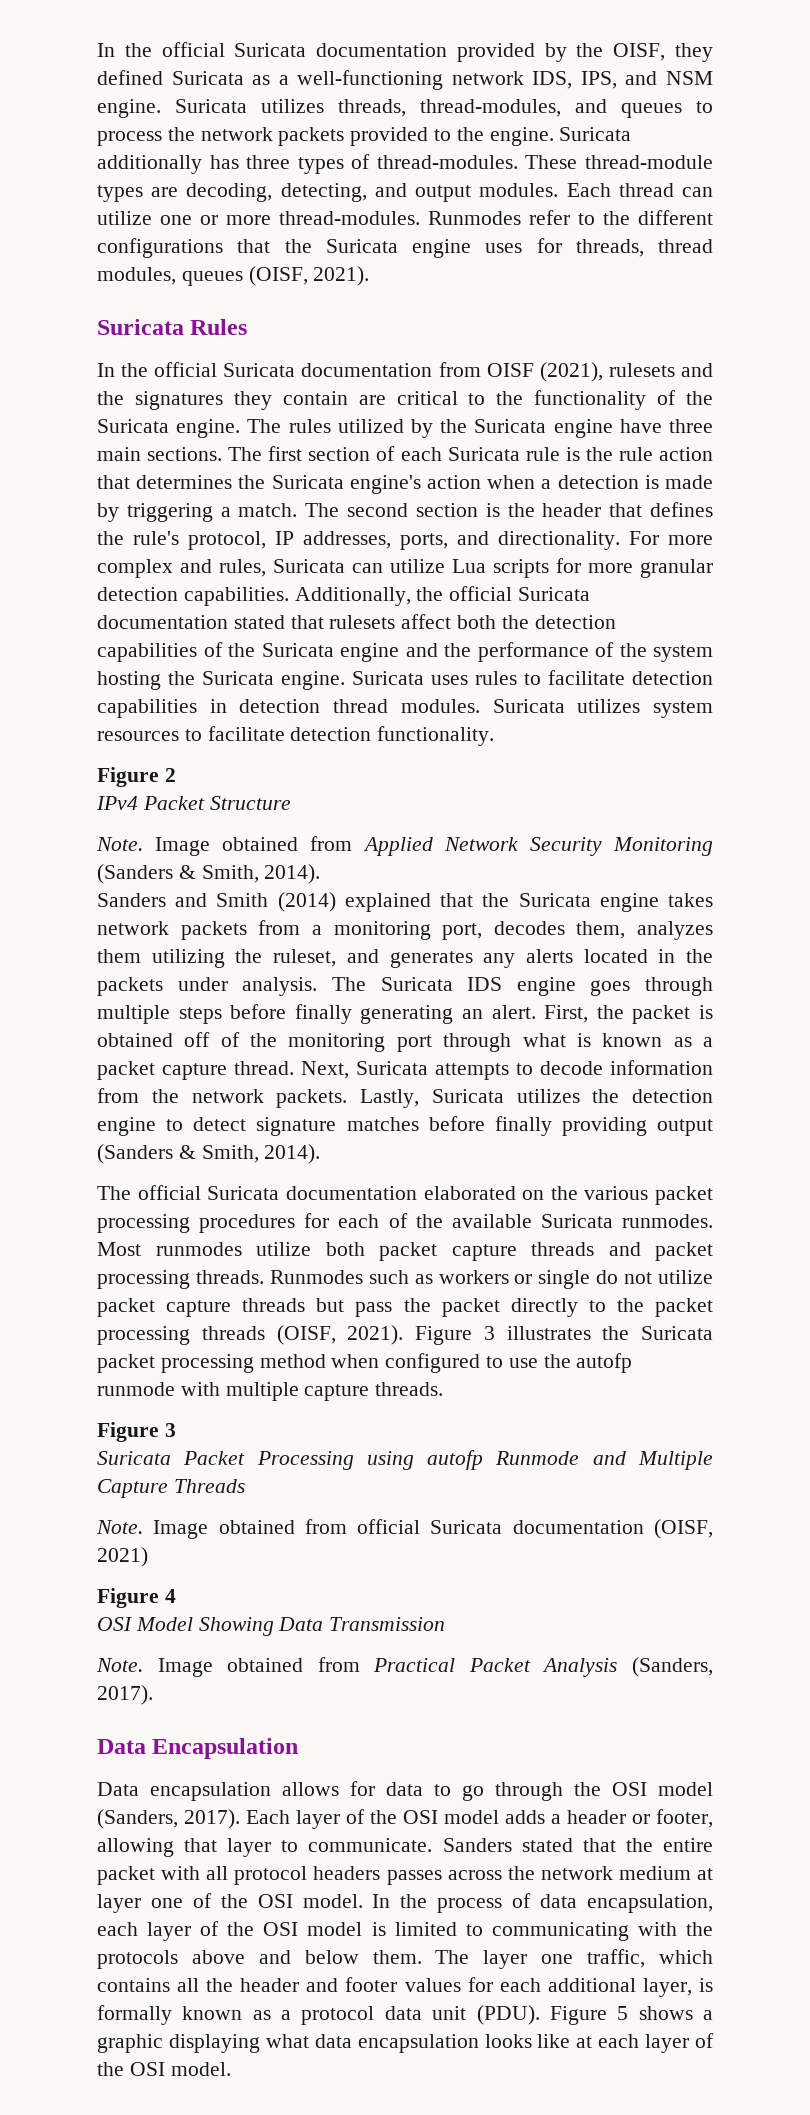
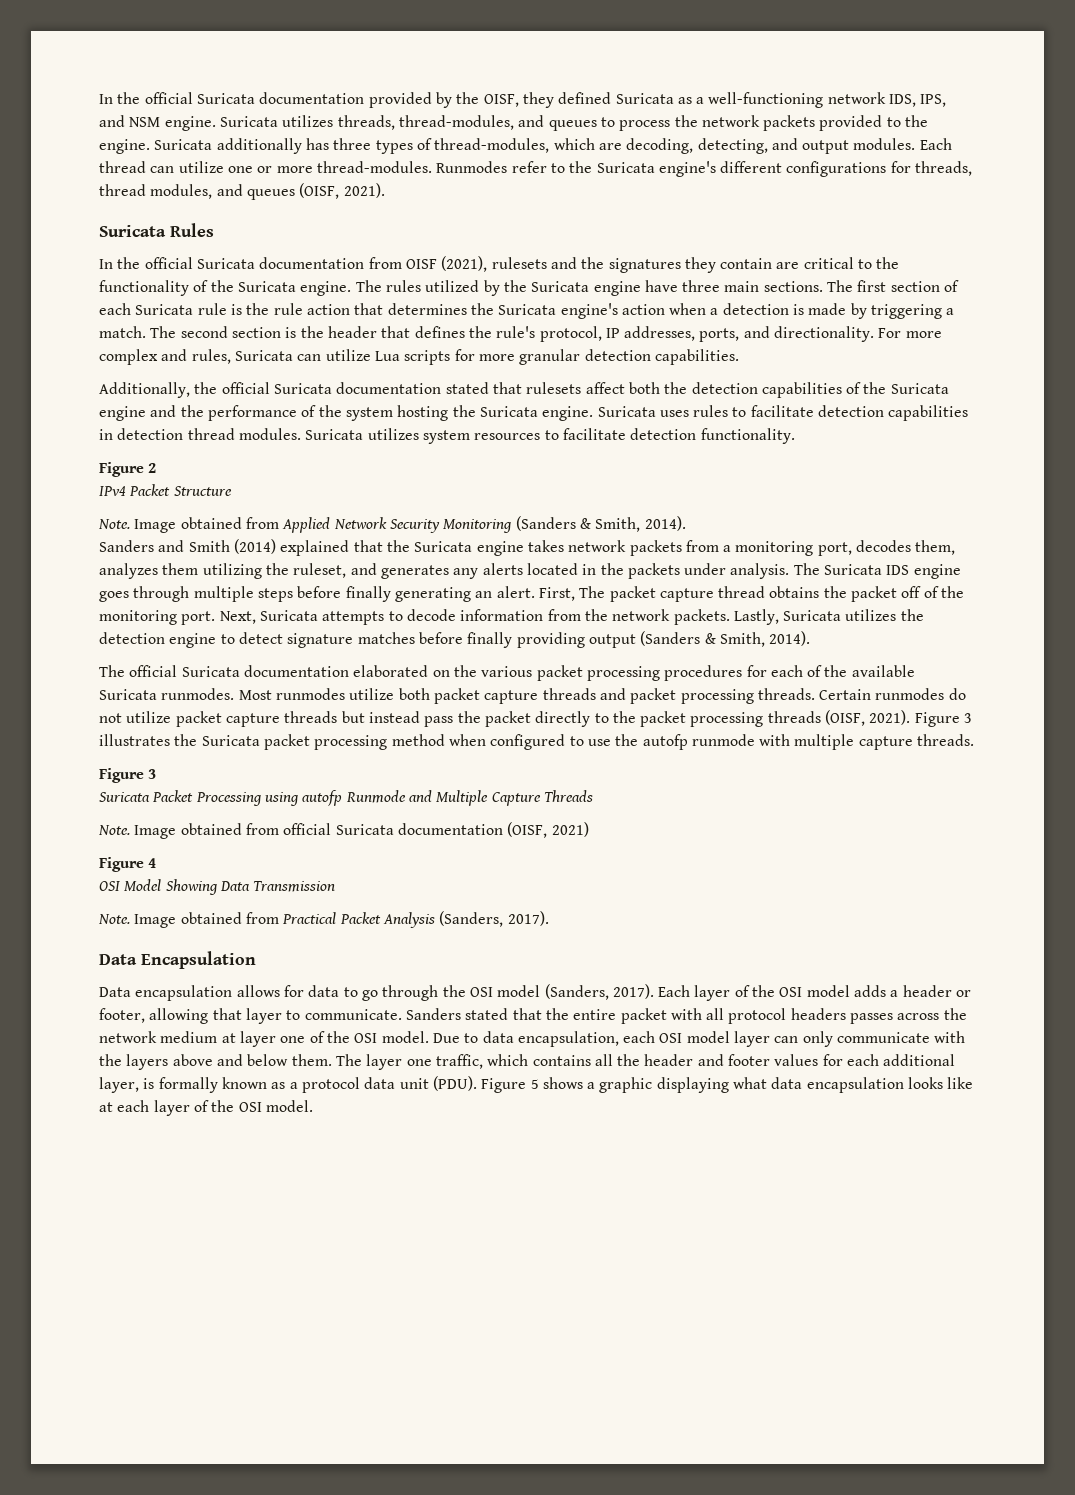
- Suricata additionally has three types of thread-modules. These thread-module types are decoding, detecting, and output modules.
+ Suricata additionally has three types of thread-modules, which are decoding, detecting, and output modules.
- Runmodes refer to the different configurations that the Suricata engine uses for threads, thread modules, queues (OISF, 2021).
+ Runmodes refer to the Suricata engine's different configurations for threads, thread modules, and queues (OISF, 2021).
- For more complex and rules, Suricata can utilize Lua scripts for more granular detection capabilities. Additionally, the official Suricata documentation stated that rulesets affect both the detection capabilities of the Suricata engine and the performance of the system hosting the Suricata engine.
+ For more complex and rules, Suricata can utilize Lua scripts for more granular detection capabilities.
+ Additionally, the official Suricata documentation stated that rulesets affect both the detection capabilities of the Suricata engine and the performance of the system hosting the Suricata engine.
- First, the packet is obtained off of the monitoring port through what is known as a packet capture thread.
+ First, The packet capture thread obtains the packet off of the monitoring port.
- Runmodes such as workers or single do not utilize packet capture threads but pass the packet directly to the packet processing threads (OISF, 2021).
+ Certain runmodes do not utilize packet capture threads but instead pass the packet directly to the packet processing threads (OISF, 2021).
- In the process of data encapsulation, each layer of the OSI model is limited to communicating with the protocols above and below them.
+ Due to data encapsulation, each OSI model layer can only communicate with the layers above and below them.

